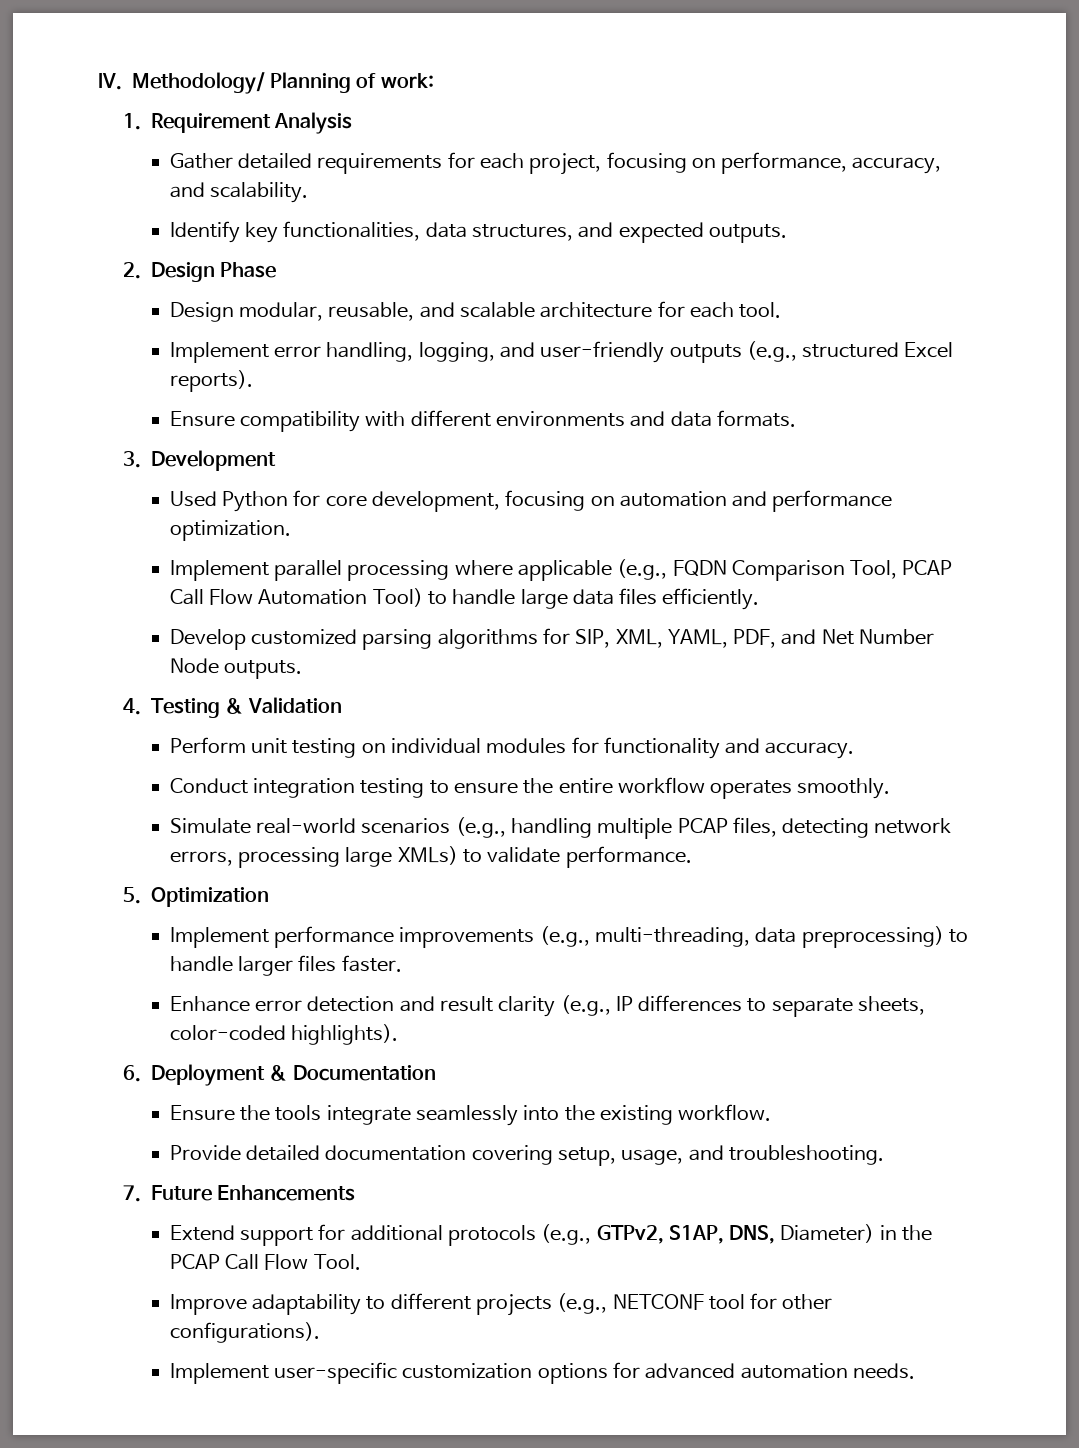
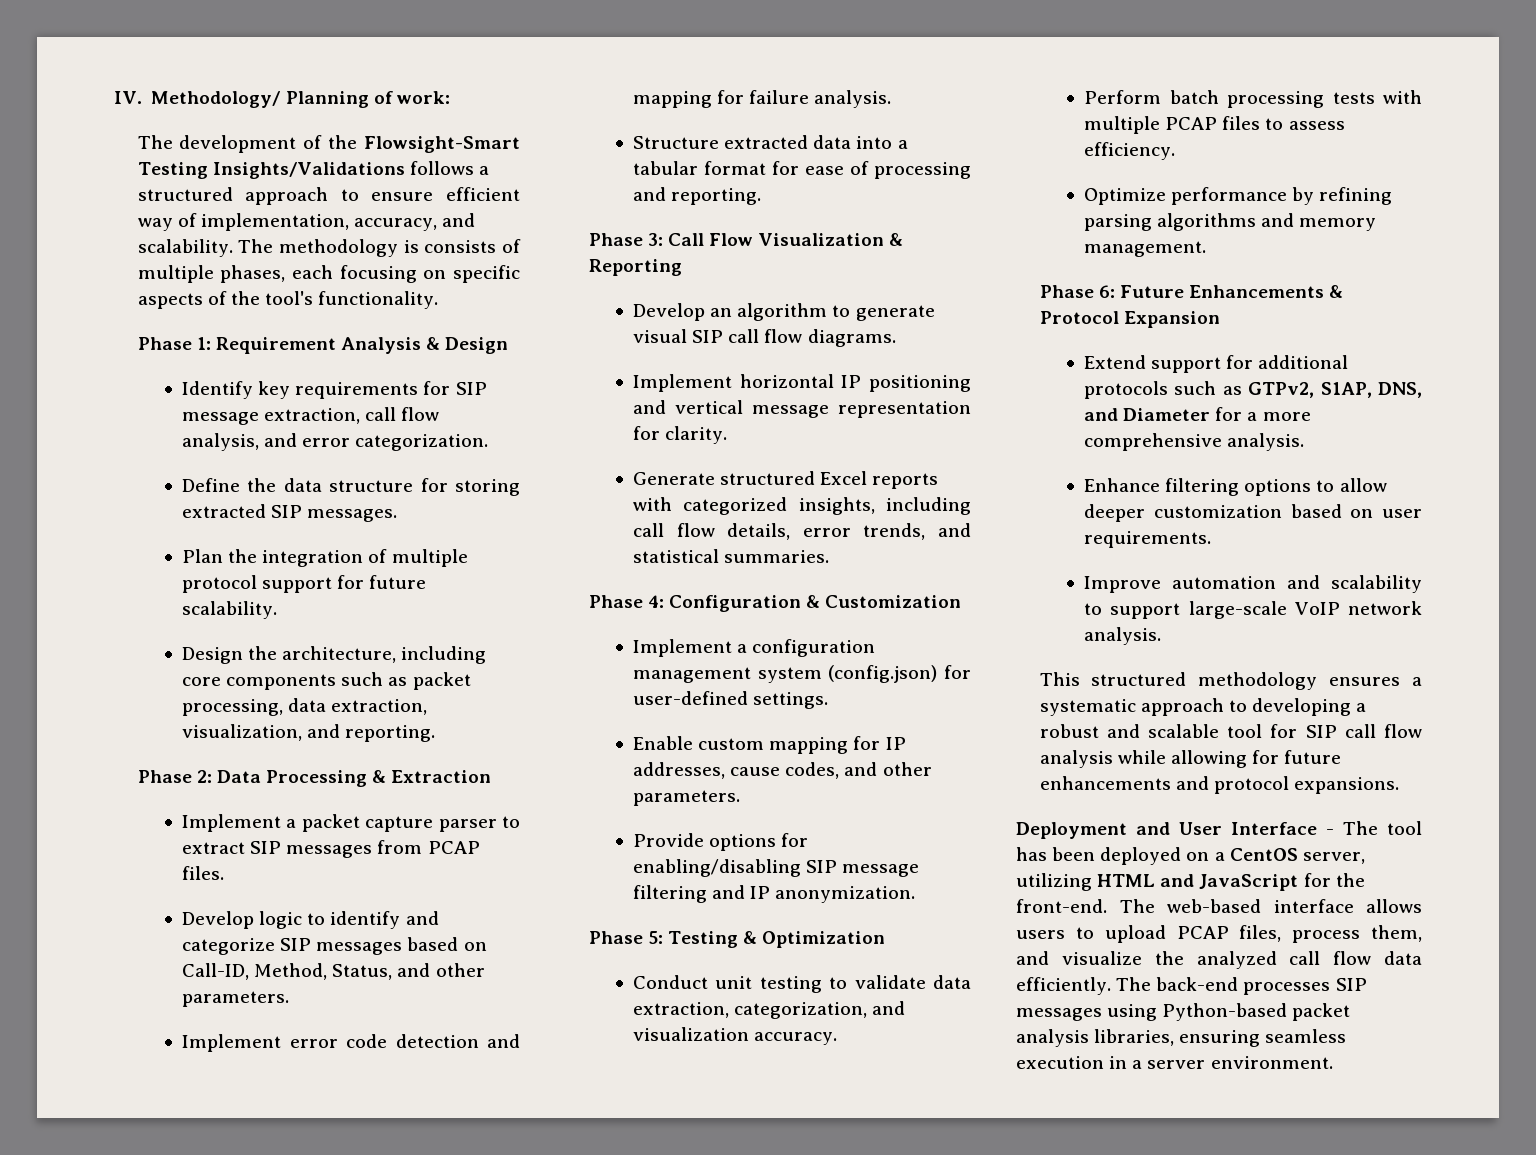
- 1. Requirement Analysis
- Gather detailed requirements for each project, focusing on performance, accuracy, and scalability.
- Identify key functionalities, data structures, and expected outputs.
- 2. Design Phase
- Design modular, reusable, and scalable architecture for each tool.
- Implement error handling, logging, and user-friendly outputs (e.g., structured Excel reports).
- Ensure compatibility with different environments and data formats.
- 3. Development
- Used Python for core development, focusing on automation and performance optimization.
- Implement parallel processing where applicable (e.g., FQDN Comparison Tool, PCAP Call Flow Automation Tool) to handle large data files efficiently.
- Develop customized parsing algorithms for SIP, XML, YAML, PDF, and Net Number Node outputs.
- 4. Testing & Validation
- Perform unit testing on individual modules for functionality and accuracy.
- Conduct integration testing to ensure the entire workflow operates smoothly.
- Simulate real-world scenarios (e.g., handling multiple PCAP files, detecting network errors, processing large XMLs) to validate performance.
- 5. Optimization
- Implement performance improvements (e.g., multi-threading, data preprocessing) to handle larger files faster.
- Enhance error detection and result clarity (e.g., IP differences to separate sheets, color-coded highlights).
- 6. Deployment & Documentation
- Ensure the tools integrate seamlessly into the existing workflow.
- Provide detailed documentation covering setup, usage, and troubleshooting.
- 7. Future Enhancements
+ The development of the Flowsight-Smart Testing Insights/Validations follows a structured approach to ensure efficient way of implementation, accuracy, and scalability. The methodology is consists of multiple phases, each focusing on specific aspects of the tool's functionality.
+ Phase 1: Requirement Analysis & Design
+ Identify key requirements for SIP message extraction, call flow analysis, and error categorization.
+ Define the data structure for storing extracted SIP messages.
+ Plan the integration of multiple protocol support for future scalability.
+ Design the architecture, including core components such as packet processing, data extraction, visualization, and reporting.
+ Phase 2: Data Processing & Extraction
+ Implement a packet capture parser to extract SIP messages from PCAP files.
+ Develop logic to identify and categorize SIP messages based on Call-ID, Method, Status, and other parameters.
+ Implement error code detection and mapping for failure analysis.
+ Structure extracted data into a tabular format for ease of processing and reporting.
+ Phase 3: Call Flow Visualization & Reporting
+ Develop an algorithm to generate visual SIP call flow diagrams.
+ Implement horizontal IP positioning and vertical message representation for clarity.
+ Generate structured Excel reports with categorized insights, including call flow details, error trends, and statistical summaries.
+ Phase 4: Configuration & Customization
+ Implement a configuration management system (config.json) for user-defined settings.
+ Enable custom mapping for IP addresses, cause codes, and other parameters.
+ Provide options for enabling/disabling SIP message filtering and IP anonymization.
+ Phase 5: Testing & Optimization
+ Conduct unit testing to validate data extraction, categorization, and visualization accuracy.
+ Perform batch processing tests with multiple PCAP files to assess efficiency.
+ Optimize performance by refining parsing algorithms and memory management.
+ Phase 6: Future Enhancements & Protocol Expansion
- Extend support for additional protocols (e.g., GTPv2, S1AP, DNS, Diameter) in the PCAP Call Flow Tool.
- Improve adaptability to different projects (e.g., NETCONF tool for other configurations).
- Implement user-specific customization options for advanced automation needs.
+ Extend support for additional protocols such as GTPv2, S1AP, DNS, and Diameter for a more comprehensive analysis.
+ Enhance filtering options to allow deeper customization based on user requirements.
+ Improve automation and scalability to support large-scale VoIP network analysis.
+ This structured methodology ensures a systematic approach to developing a robust and scalable tool for SIP call flow analysis while allowing for future enhancements and protocol expansions.
+ Deployment and User Interface - The tool has been deployed on a CentOS server, utilizing HTML and JavaScript for the front-end. The web-based interface allows users to upload PCAP files, process them, and visualize the analyzed call flow data efficiently. The back-end processes SIP messages using Python-based packet analysis libraries, ensuring seamless execution in a server environment.

